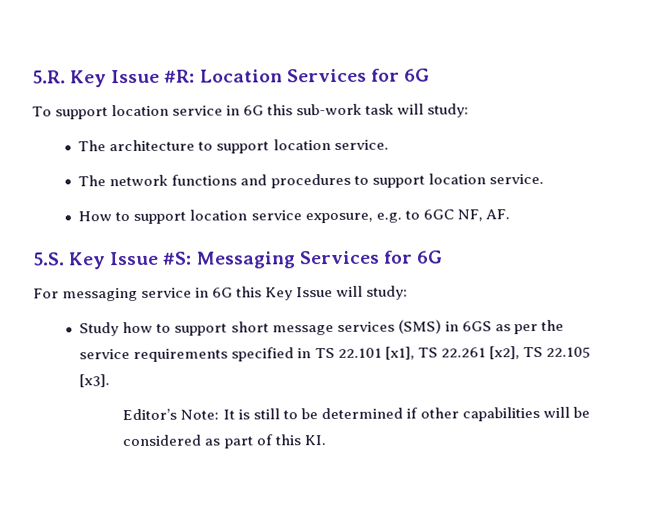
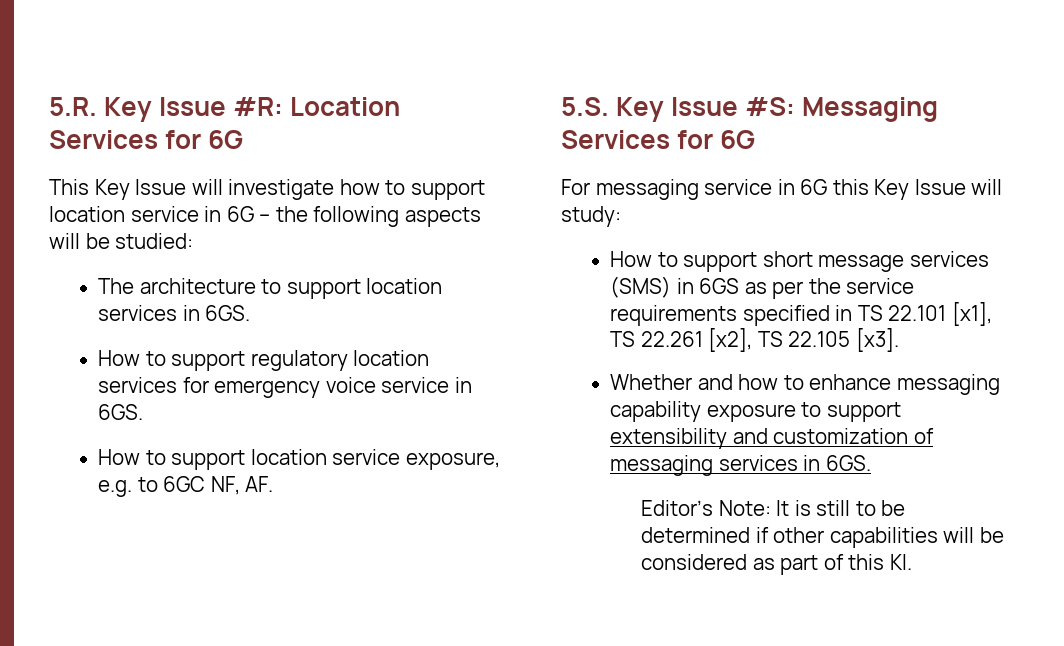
- To support location service in 6G this sub-work task will study:
+ This Key Issue will investigate how to support location service in 6G – the following aspects will be studied:
- The architecture to support location service.
- The network functions and procedures to support location service.
+ The architecture to support location services in 6GS.
+ How to support regulatory location services for emergency voice service in 6GS.
- Study how to support short message services (SMS) in 6GS as per the service requirements specified in TS 22.101 [x1], TS 22.261 [x2], TS 22.105 [x3].
+ How to support short message services (SMS) in 6GS as per the service requirements specified in TS 22.101 [x1], TS 22.261 [x2], TS 22.105 [x3].
+ Whether and how to enhance messaging capability exposure to support extensibility and customization of messaging services in 6GS.

